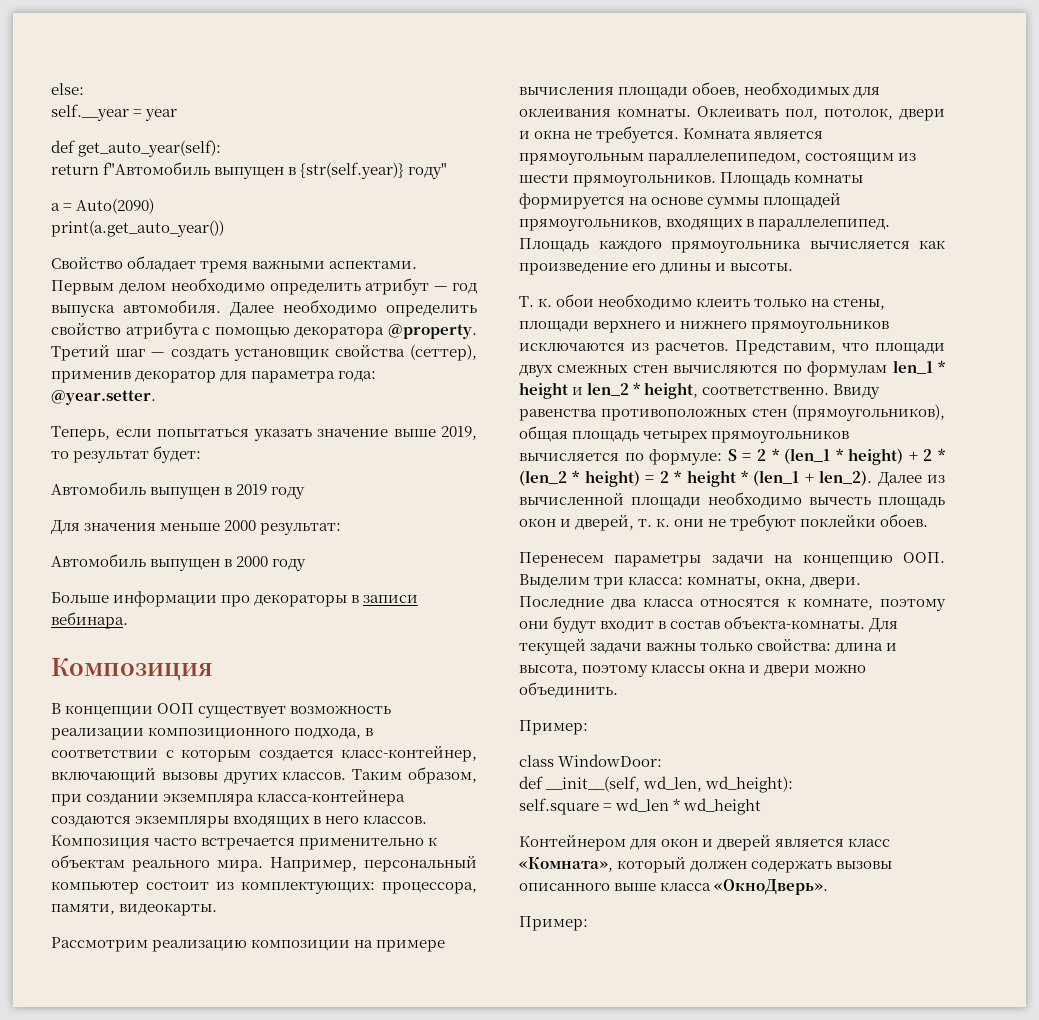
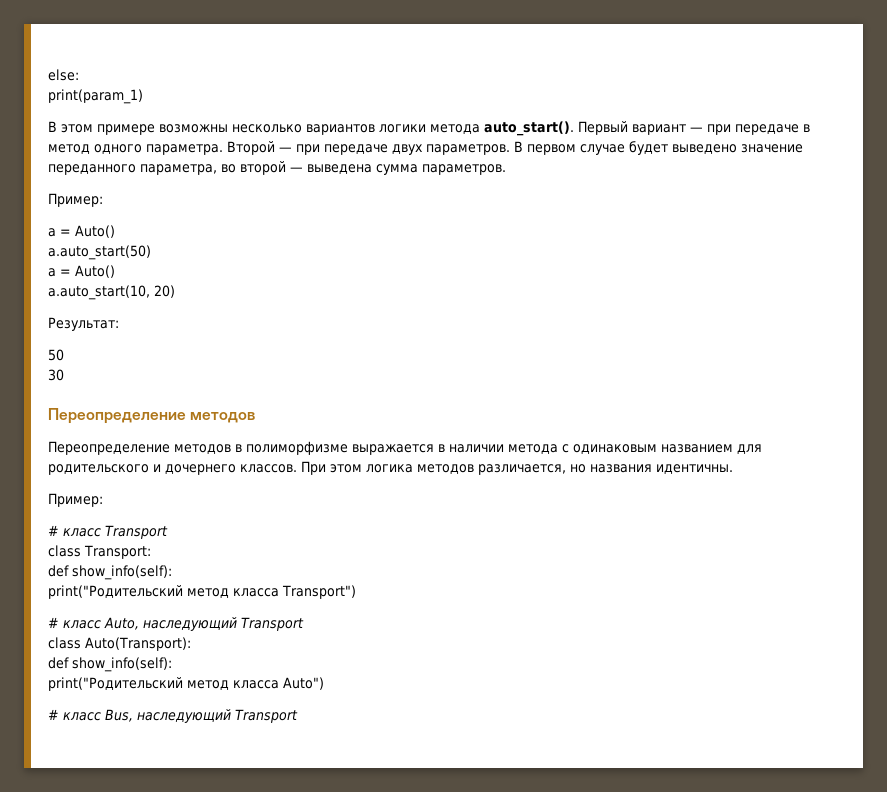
- self.__year = year
- def get_auto_year(self):
- return f"Автомобиль выпущен в {str(self.year)} году"
- a = Auto(2090)
- print(a.get_auto_year())
- Свойство обладает тремя важными аспектами. Первым делом необходимо определить атрибут — год выпуска автомобиля. Далее необходимо определить свойство атрибута с помощью декоратора @property. Третий шаг — создать установщик свойства (сеттер), применив декоратор для параметра года: @year.setter.
- Теперь, если попытаться указать значение выше 2019, то результат будет:
- Автомобиль выпущен в 2019 году
- Для значения меньше 2000 результат:
- Автомобиль выпущен в 2000 году
- Больше информации про декораторы в записи вебинара.
- Композиция
- В концепции ООП существует возможность реализации композиционного подхода, в соответствии с которым создается класс-контейнер, включающий вызовы других классов. Таким образом, при создании экземпляра класса-контейнера создаются экземпляры входящих в него классов. Композиция часто встречается применительно к объектам реального мира. Например, персональный компьютер состоит из комплектующих: процессора, памяти, видеокарты.
- Рассмотрим реализацию композиции на примере вычисления площади обоев, необходимых для оклеивания комнаты. Оклеивать пол, потолок, двери и окна не требуется. Комната является прямоугольным параллелепипедом, состоящим из шести прямоугольников. Площадь комнаты формируется на основе суммы площадей прямоугольников, входящих в параллелепипед. Площадь каждого прямоугольника вычисляется как произведение его длины и высоты.
- Т. к. обои необходимо клеить только на стены, площади верхнего и нижнего прямоугольников исключаются из расчетов. Представим, что площади двух смежных стен вычисляются по формулам len_1 * height и len_2 * height, соответственно. Ввиду равенства противоположных стен (прямоугольников), общая площадь четырех прямоугольников вычисляется по формуле: S = 2 * (len_1 * height) + 2 * (len_2 * height) = 2 * height * (len_1 + len_2). Далее из вычисленной площади необходимо вычесть площадь окон и дверей, т. к. они не требуют поклейки обоев.
- Перенесем параметры задачи на концепцию ООП. Выделим три класса: комнаты, окна, двери. Последние два класса относятся к комнате, поэтому они будут входит в состав объекта-комнаты. Для текущей задачи важны только свойства: длина и высота, поэтому классы окна и двери можно объединить.
+ print(param_1)
+ В этом примере возможны несколько вариантов логики метода auto_start(). Первый вариант — при передаче в метод одного параметра. Второй — при передаче двух параметров. В первом случае будет выведено значение переданного параметра, во второй — выведена сумма параметров.
  Пример:
- class WindowDoor:
- def __init__(self, wd_len, wd_height):
- self.square = wd_len * wd_height
- Контейнером для окон и дверей является класс «Комната», который должен содержать вызовы описанного выше класса «ОкноДверь».
+ a = Auto()
+ a.auto_start(50)
+ a = Auto()
+ a.auto_start(10, 20)
+ Результат:
+ 50
+ 30
+ Переопределение методов
+ Переопределение методов в полиморфизме выражается в наличии метода с одинаковым названием для родительского и дочернего классов. При этом логика методов различается, но названия идентичны.
  Пример:
+ # класс Transport
+ class Transport:
+ def show_info(self):
+ print("Родительский метод класса Transport")
+ # класс Auto, наследующий Transport
+ class Auto(Transport):
+ def show_info(self):
+ print("Родительский метод класса Auto")
+ # класс Bus, наследующий Transport

